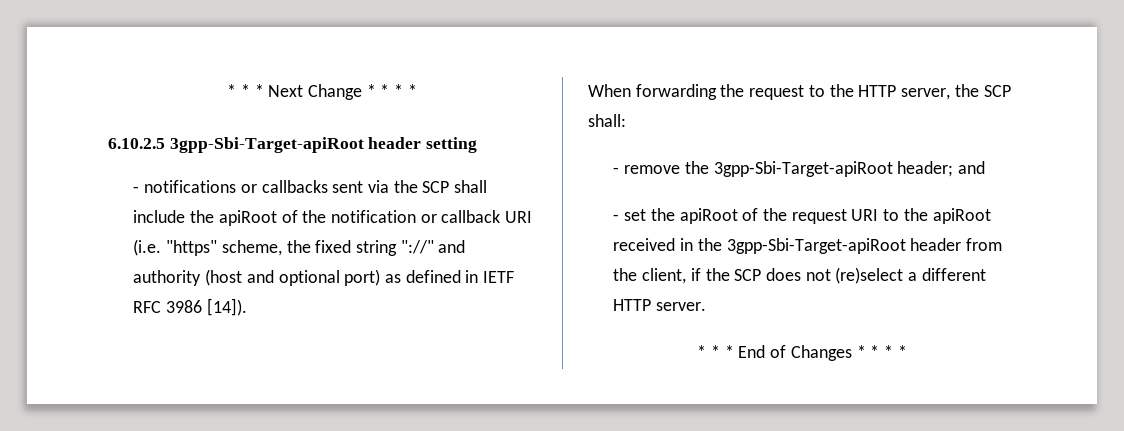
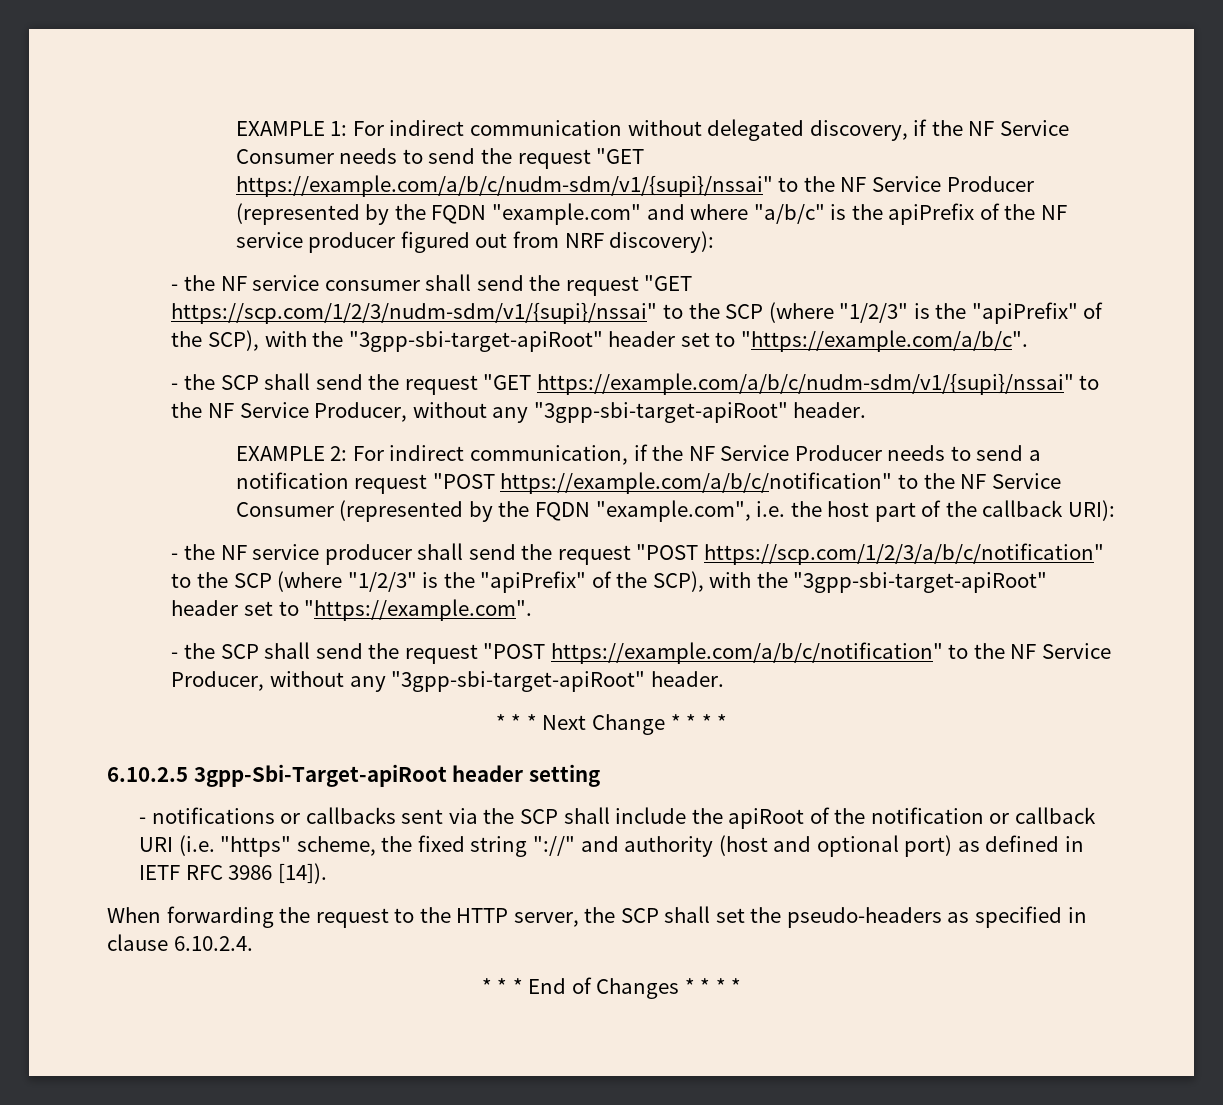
+ EXAMPLE 1: For indirect communication without delegated discovery, if the NF Service Consumer needs to send the request "GET https://example.com/a/b/c/nudm-sdm/v1/{supi}/nssai" to the NF Service Producer (represented by the FQDN "example.com" and where "a/b/c" is the apiPrefix of the NF service producer figured out from NRF discovery):
+ - the NF service consumer shall send the request "GET https://scp.com/1/2/3/nudm-sdm/v1/{supi}/nssai" to the SCP (where "1/2/3" is the "apiPrefix" of the SCP), with the "3gpp-sbi-target-apiRoot" header set to "https://example.com/a/b/c".
+ - the SCP shall send the request "GET https://example.com/a/b/c/nudm-sdm/v1/{supi}/nssai" to the NF Service Producer, without any "3gpp-sbi-target-apiRoot" header.
+ EXAMPLE 2: For indirect communication, if the NF Service Producer needs to send a notification request "POST https://example.com/a/b/c/notification" to the NF Service Consumer (represented by the FQDN "example.com", i.e. the host part of the callback URI):
+ - the NF service producer shall send the request "POST https://scp.com/1/2/3/a/b/c/notification" to the SCP (where "1/2/3" is the "apiPrefix" of the SCP), with the "3gpp-sbi-target-apiRoot" header set to "https://example.com".
+ - the SCP shall send the request "POST https://example.com/a/b/c/notification" to the NF Service Producer, without any "3gpp-sbi-target-apiRoot" header.
- When forwarding the request to the HTTP server, the SCP shall:
- - remove the 3gpp-Sbi-Target-apiRoot header; and
- - set the apiRoot of the request URI to the apiRoot received in the 3gpp-Sbi-Target-apiRoot header from the client, if the SCP does not (re)select a different HTTP server.
+ When forwarding the request to the HTTP server, the SCP shall set the pseudo-headers as specified in clause 6.10.2.4.

